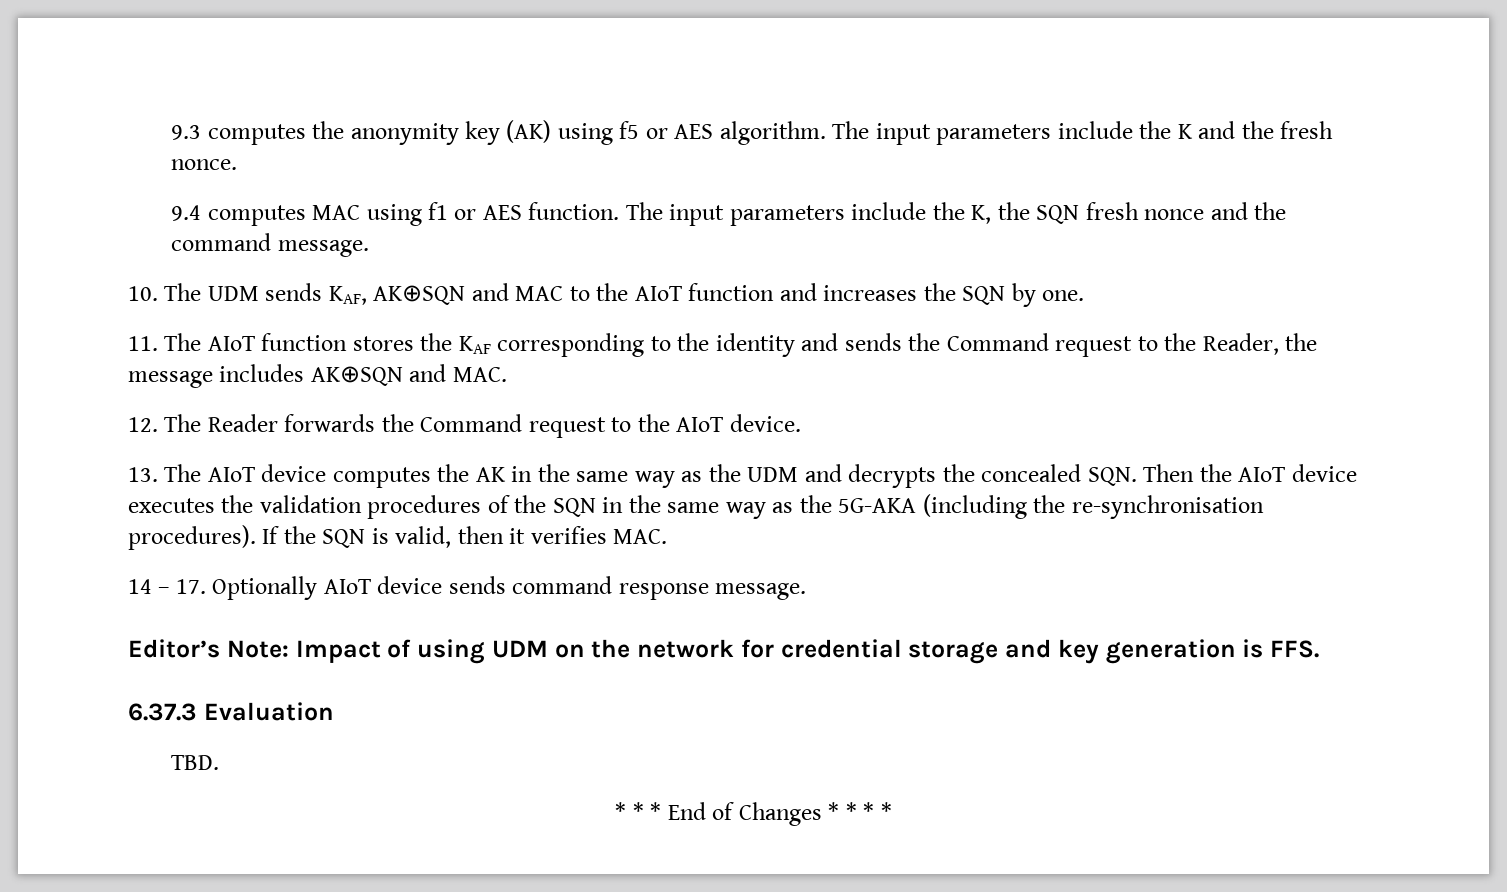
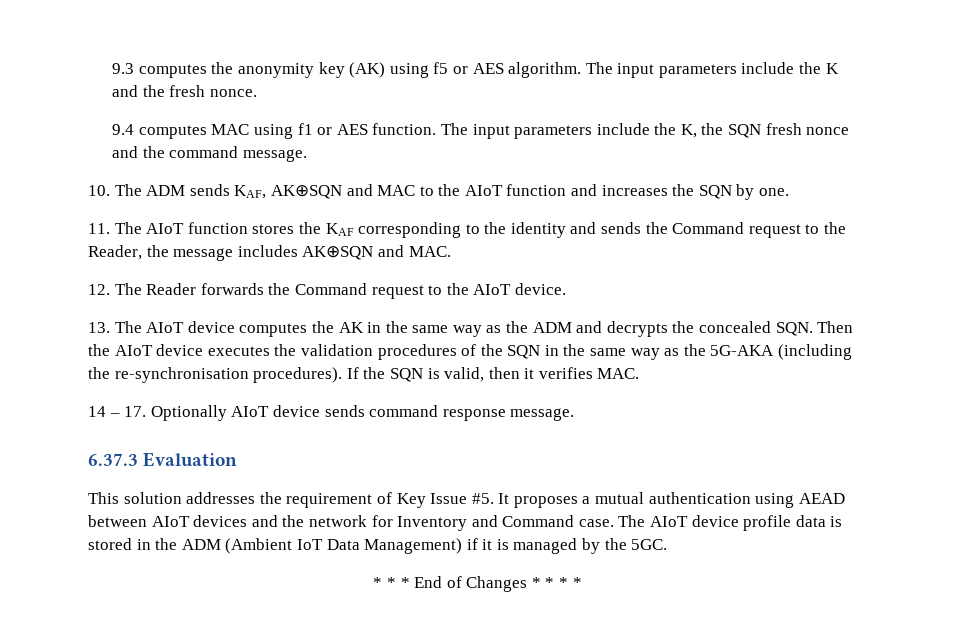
- 10. The UDM sends KAF, AK⊕SQN and MAC to the AIoT function and increases the SQN by one.
+ 10. The ADM sends KAF, AK⊕SQN and MAC to the AIoT function and increases the SQN by one.
- 13. The AIoT device computes the AK in the same way as the UDM and decrypts the concealed SQN. Then the AIoT device executes the validation procedures of the SQN in the same way as the 5G-AKA (including the re-synchronisation procedures).
+ 13. The AIoT device computes the AK in the same way as the ADM and decrypts the concealed SQN. Then the AIoT device executes the validation procedures of the SQN in the same way as the 5G-AKA (including the re-synchronisation procedures).
- Editor’s Note: Impact of using UDM on the network for credential storage and key generation is FFS.
  6.37.3 Evaluation
- TBD.
+ This solution addresses the requirement of Key Issue #5. It proposes a mutual authentication using AEAD between AIoT devices and the network for Inventory and Command case. The AIoT device profile data is stored in the ADM (Ambient IoT Data Management) if it is managed by the 5GC.

